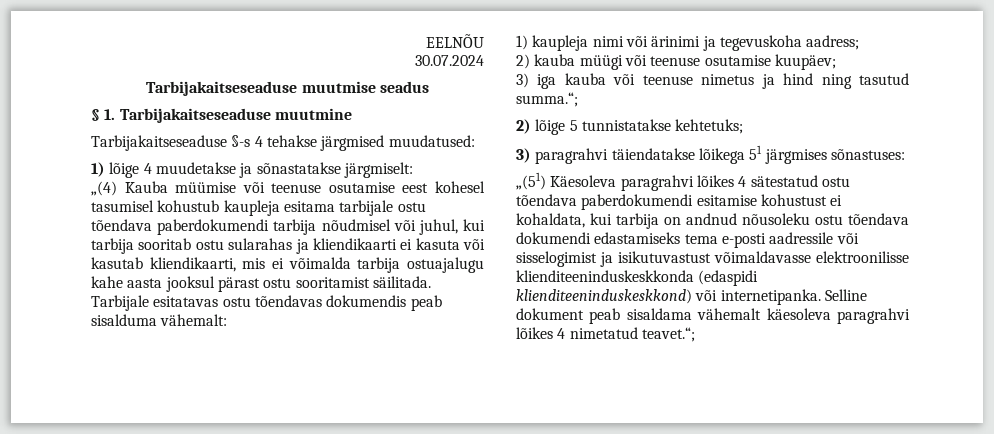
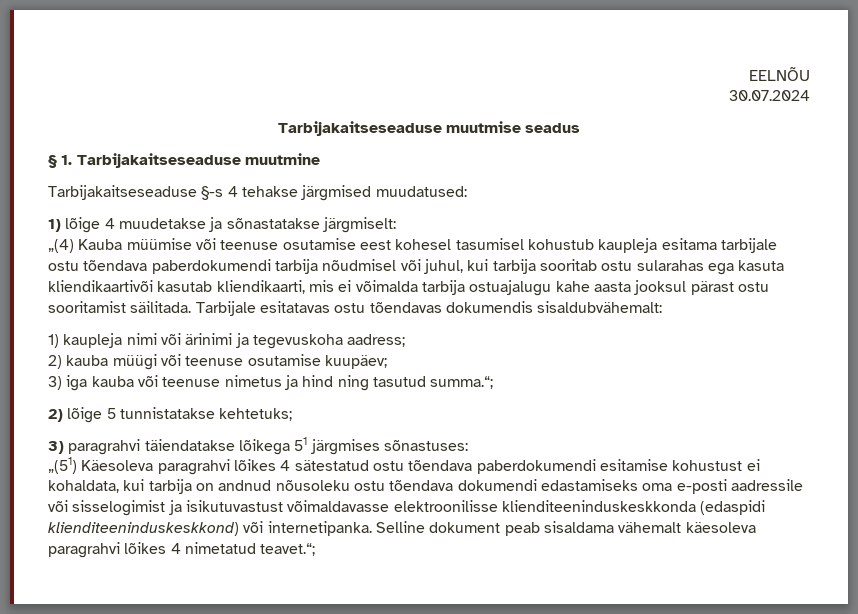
- „(4) Kauba müümise või teenuse osutamise eest kohesel tasumisel kohustub kaupleja esitama tarbijale ostu tõendava paberdokumendi tarbija nõudmisel või juhul, kui tarbija sooritab ostu sularahas ja kliendikaarti ei kasuta või kasutab kliendikaarti, mis ei võimalda tarbija ostuajalugu kahe aasta jooksul pärast ostu sooritamist säilitada.
+ „(4) Kauba müümise või teenuse osutamise eest kohesel tasumisel kohustub kaupleja esitama tarbijale ostu tõendava paberdokumendi tarbija nõudmisel või juhul, kui tarbija sooritab ostu sularahas ega kasuta kliendikaartivõi kasutab kliendikaarti, mis ei võimalda tarbija ostuajalugu kahe aasta jooksul pärast ostu sooritamist säilitada.
- Tarbijale esitatavas ostu tõendavas dokumendis peab sisalduma vähemalt:
+ Tarbijale esitatavas ostu tõendavas dokumendis sisaldubvähemalt:
- „(51) Käesoleva paragrahvi lõikes 4 sätestatud ostu tõendava paberdokumendi esitamise kohustust ei kohaldata, kui tarbija on andnud nõusoleku ostu tõendava dokumendi edastamiseks tema e-posti aadressile või sisselogimist ja isikutuvastust võimaldavasse elektroonilisse klienditeeninduskeskkonda (edaspidi klienditeeninduskeskkond) või internetipanka.
+ „(51) Käesoleva paragrahvi lõikes 4 sätestatud ostu tõendava paberdokumendi esitamise kohustust ei kohaldata, kui tarbija on andnud nõusoleku ostu tõendava dokumendi edastamiseks oma e-posti aadressile või sisselogimist ja isikutuvastust võimaldavasse elektroonilisse klienditeeninduskeskkonda (edaspidi klienditeeninduskeskkond) või internetipanka.

